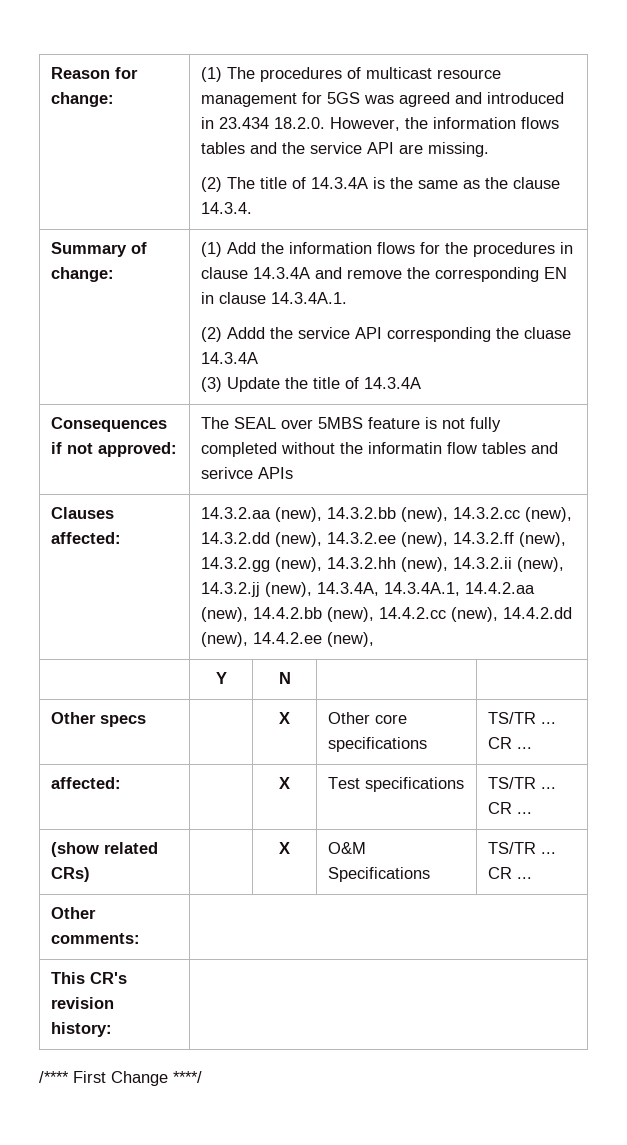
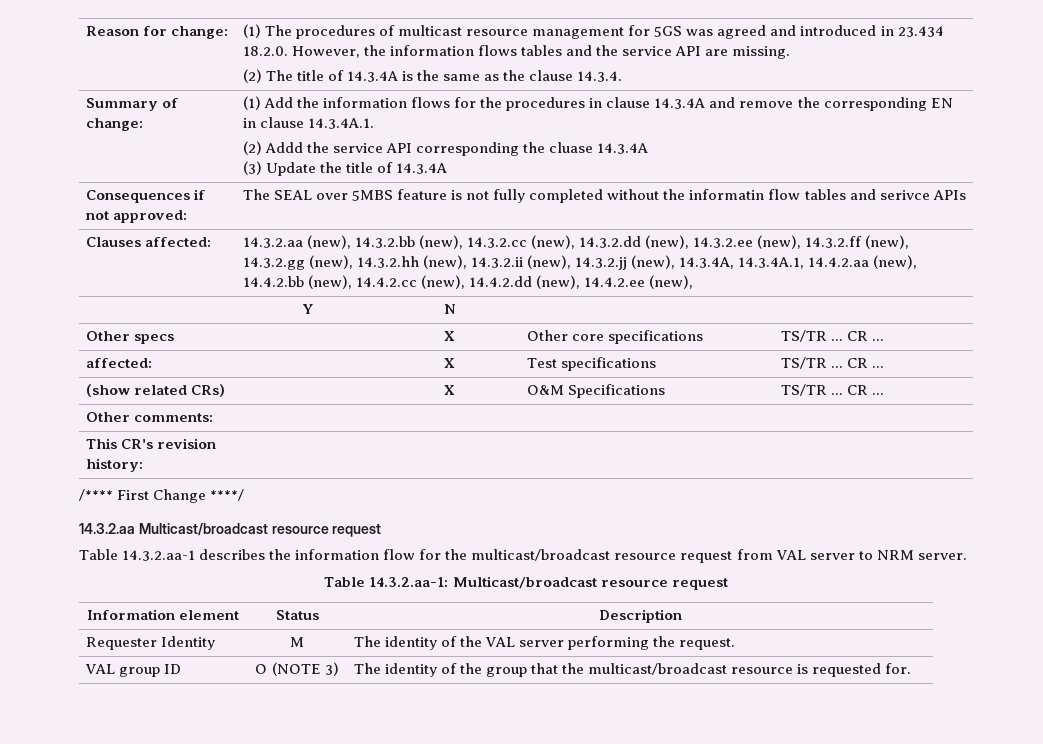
+ 14.3.2.aa Multicast/broadcast resource request
+ Table 14.3.2.aa-1 describes the information flow for the multicast/broadcast resource request from VAL server to NRM server.
+ Table 14.3.2.aa-1: Multicast/broadcast resource request
+ Information element | Status | Description
+ Requester Identity | M | The identity of the VAL server performing the request.
+ VAL group ID | O (NOTE 3) | The identity of the group that the multicast/broadcast resource is requested for.

